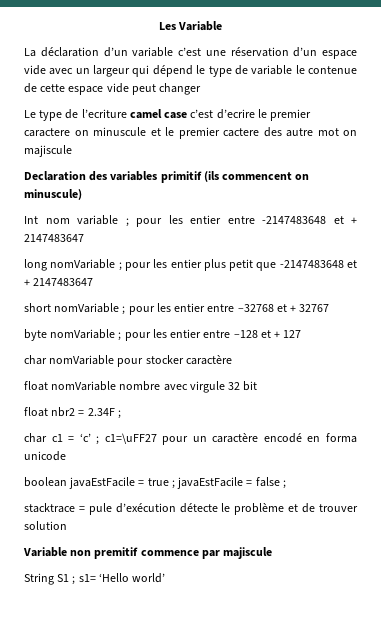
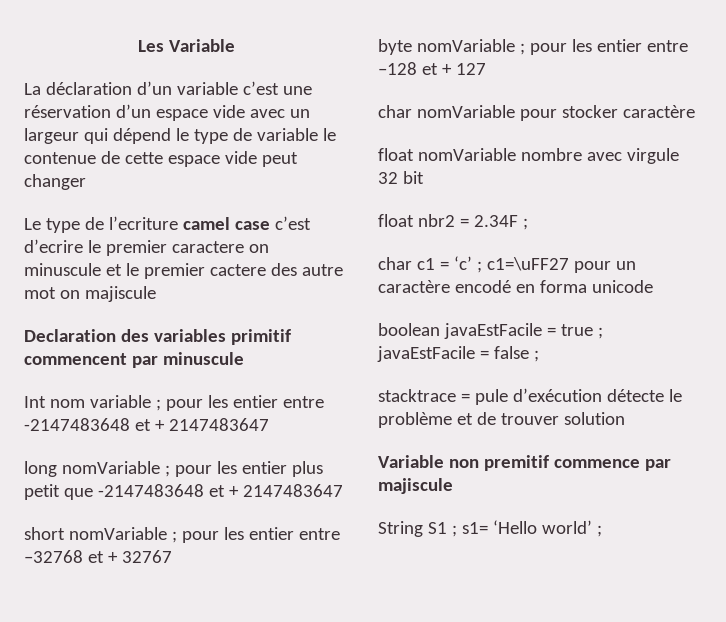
- Declaration des variables primitif (ils commencent on minuscule)
+ Declaration des variables primitif commencent par minuscule
- String S1 ; s1= ‘Hello world’
+ String S1 ; s1= ‘Hello world’ ;

